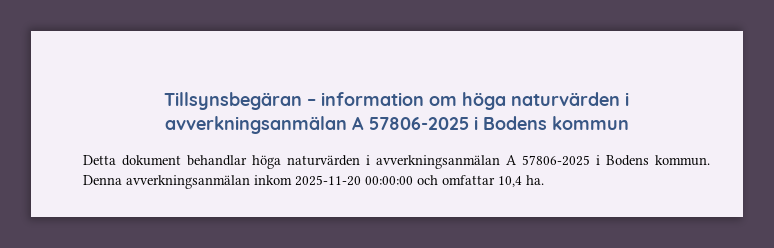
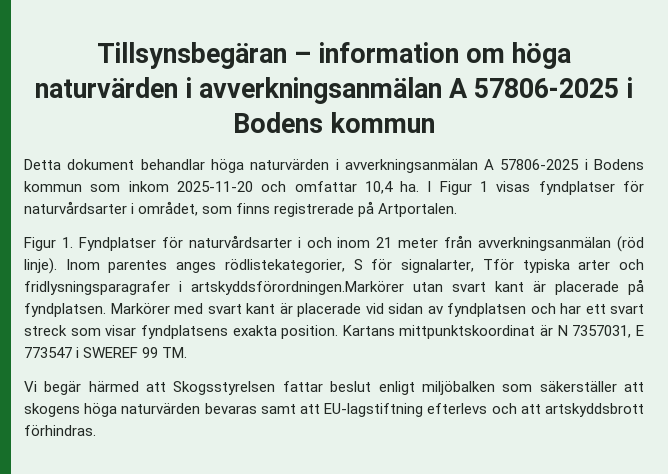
- Detta dokument behandlar höga naturvärden i avverkningsanmälan A 57806-2025 i Bodens kommun. Denna avverkningsanmälan inkom 2025-11-20 00:00:00 och omfattar 10,4 ha.
+ Detta dokument behandlar höga naturvärden i avverkningsanmälan A 57806-2025 i Bodens kommun som inkom 2025-11-20 och omfattar 10,4 ha.
+ I Figur 1 visas fyndplatser för naturvårdsarter i området, som finns registrerade på Artportalen.
+ Figur 1. Fyndplatser för naturvårdsarter i och inom 21 meter från avverkningsanmälan (röd linje). Inom parentes anges rödlistekategorier, S för signalarter, Tför typiska arter och fridlysningsparagrafer i artskyddsförordningen.Markörer utan svart kant är placerade på fyndplatsen. Markörer med svart kant är placerade vid sidan av fyndplatsen och har ett svart streck som visar fyndplatsens exakta position. Kartans mittpunktskoordinat är N 7357031, E 773547 i SWEREF 99 TM.
+ Vi begär härmed att Skogsstyrelsen fattar beslut enligt miljöbalken som säkerställer att skogens höga naturvärden bevaras samt att EU-lagstiftning efterlevs och att artskyddsbrott förhindras.

